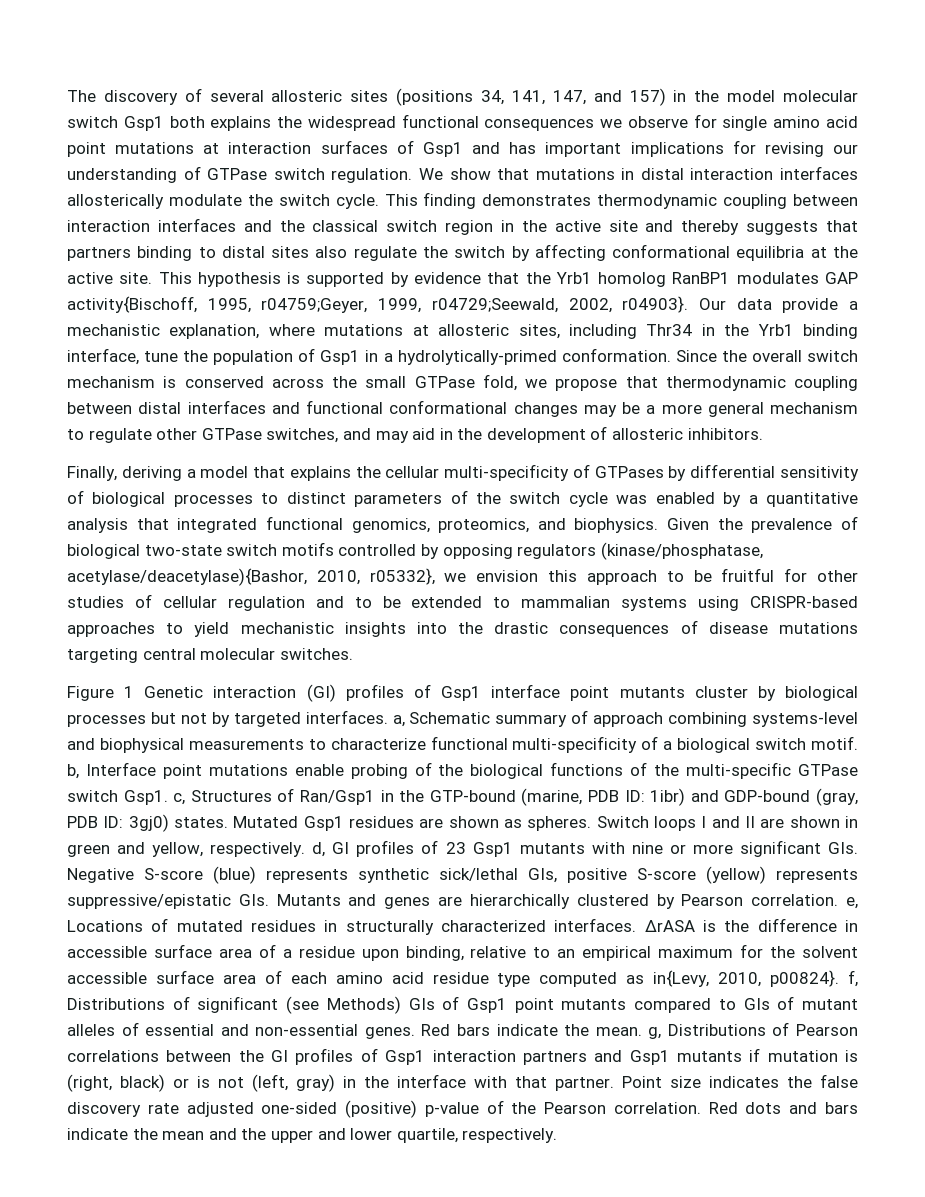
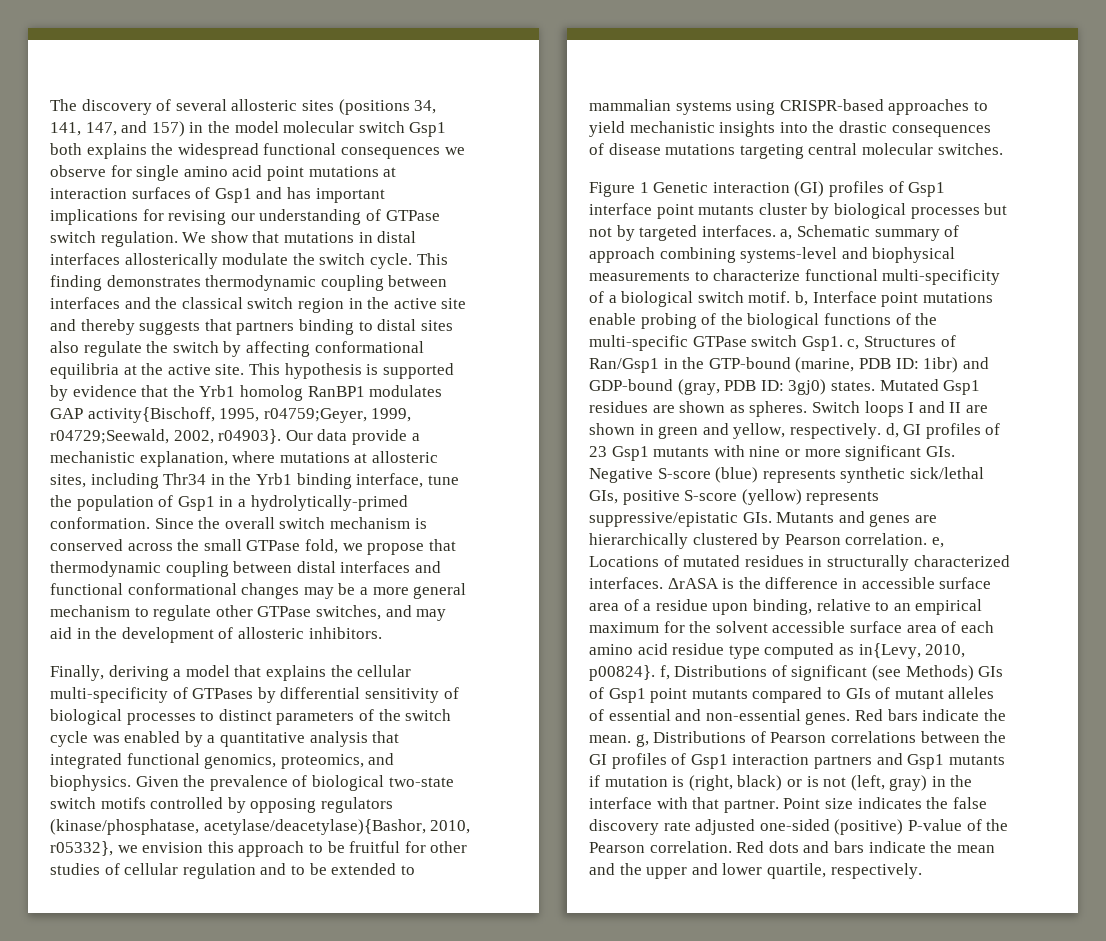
- We show that mutations in distal interaction interfaces allosterically modulate the switch cycle.
+ We show that mutations in distal interfaces allosterically modulate the switch cycle.
- This finding demonstrates thermodynamic coupling between interaction interfaces and the classical switch region in the active site and thereby suggests that partners binding to distal sites also regulate the switch by affecting conformational equilibria at the active site.
+ This finding demonstrates thermodynamic coupling between interfaces and the classical switch region in the active site and thereby suggests that partners binding to distal sites also regulate the switch by affecting conformational equilibria at the active site.
- Point size indicates the false discovery rate adjusted one-sided (positive) p-value of the Pearson correlation.
+ Point size indicates the false discovery rate adjusted one-sided (positive) P-value of the Pearson correlation.

